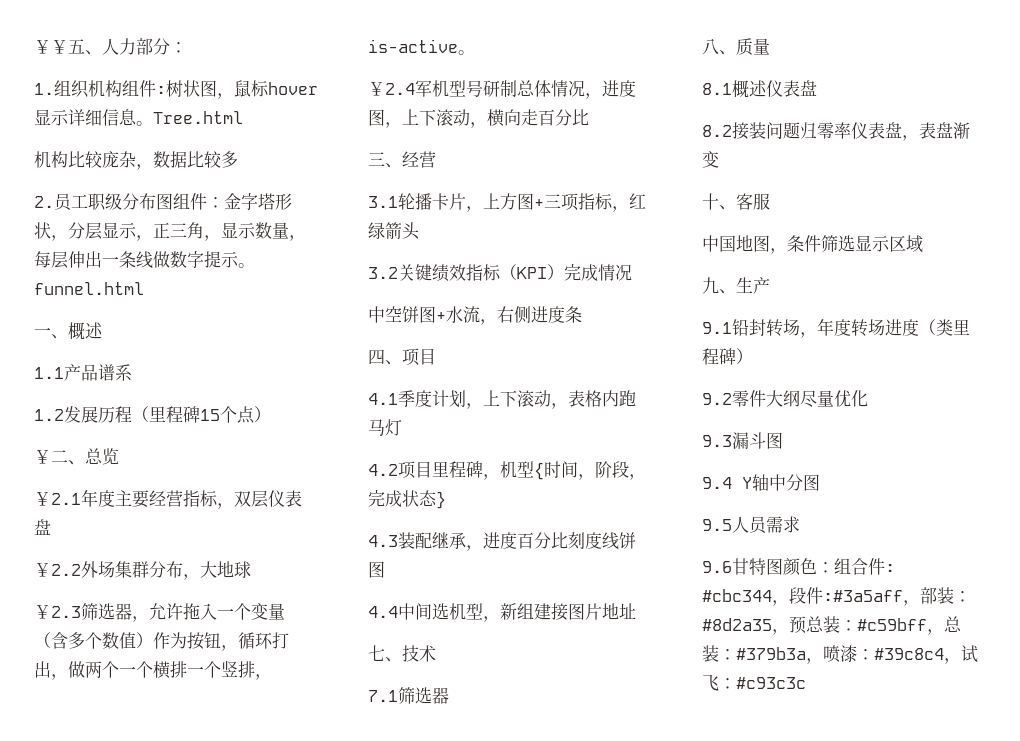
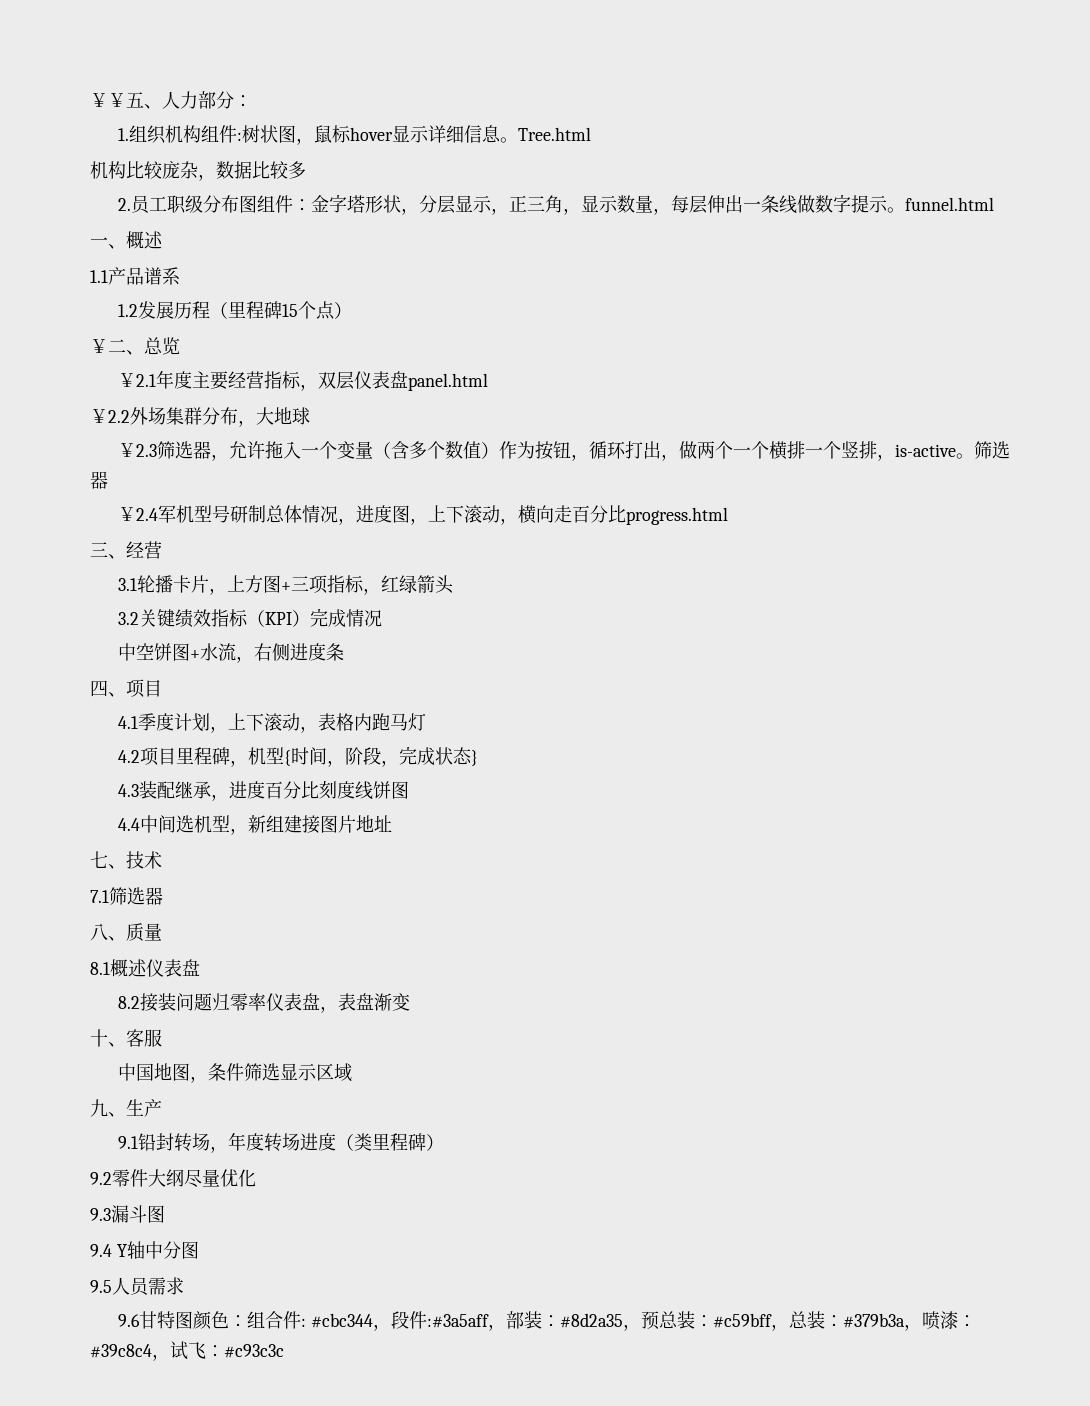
- ￥2.1年度主要经营指标，双层仪表盘
+ ￥2.1年度主要经营指标，双层仪表盘panel.html
- ￥2.3筛选器，允许拖入一个变量（含多个数值）作为按钮，循环打出，做两个一个横排一个竖排，is-active。
+ ￥2.3筛选器，允许拖入一个变量（含多个数值）作为按钮，循环打出，做两个一个横排一个竖排，is-active。筛选器
- ￥2.4军机型号研制总体情况，进度图，上下滚动，横向走百分比
+ ￥2.4军机型号研制总体情况，进度图，上下滚动，横向走百分比progress.html

